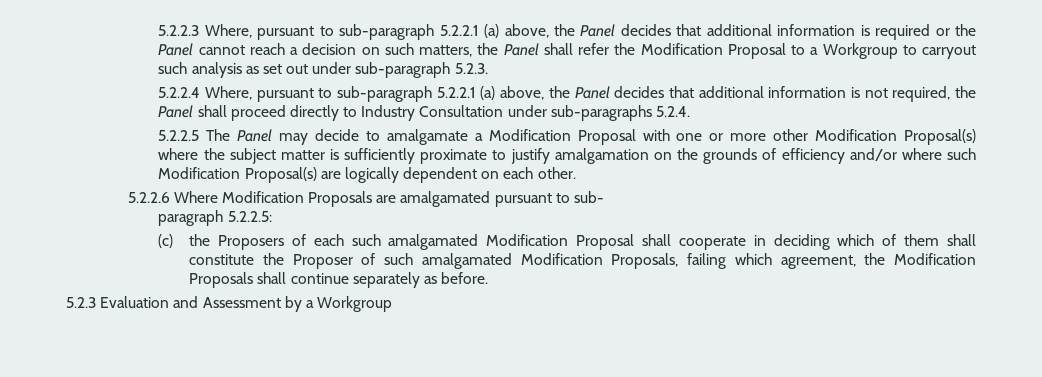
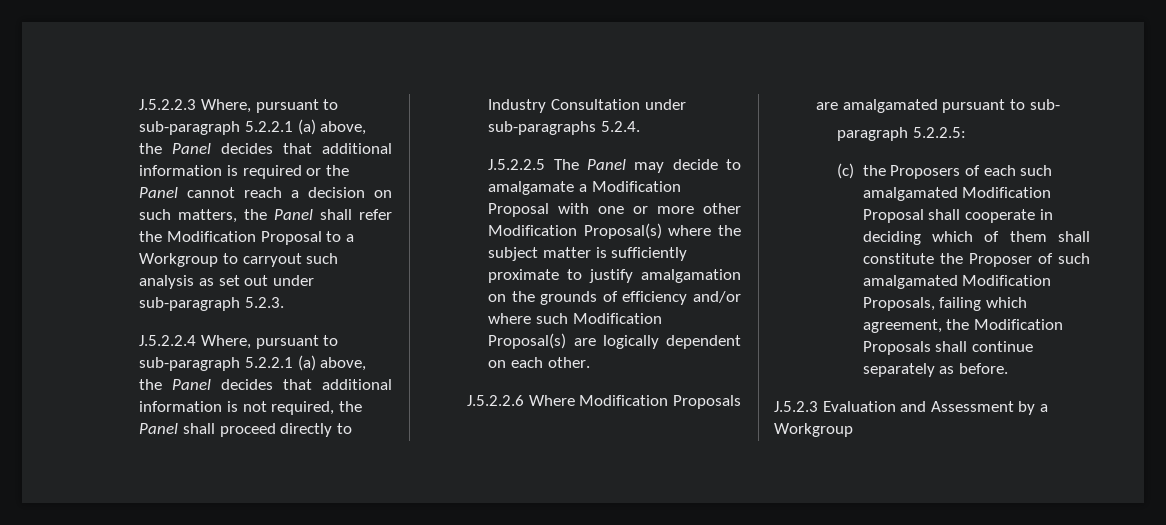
- 5.2.2.3 Where, pursuant to sub-paragraph 5.2.2.1 (a) above, the Panel decides that additional information is required or the Panel cannot reach a decision on such matters, the Panel shall refer the Modification Proposal to a Workgroup to carryout such analysis as set out under sub-paragraph 5.2.3.
+ J.5.2.2.3 Where, pursuant to sub-paragraph 5.2.2.1 (a) above, the Panel decides that additional information is required or the Panel cannot reach a decision on such matters, the Panel shall refer the Modification Proposal to a Workgroup to carryout such analysis as set out under sub-paragraph 5.2.3.
- 5.2.2.4 Where, pursuant to sub-paragraph 5.2.2.1 (a) above, the Panel decides that additional information is not required, the Panel shall proceed directly to Industry Consultation under sub-paragraphs 5.2.4.
+ J.5.2.2.4 Where, pursuant to sub-paragraph 5.2.2.1 (a) above, the Panel decides that additional information is not required, the Panel shall proceed directly to Industry Consultation under sub-paragraphs 5.2.4.
- 5.2.2.5 The Panel may decide to amalgamate a Modification Proposal with one or more other Modification Proposal(s) where the subject matter is sufficiently proximate to justify amalgamation on the grounds of efficiency and/or where such Modification Proposal(s) are logically dependent on each other.
+ J.5.2.2.5 The Panel may decide to amalgamate a Modification Proposal with one or more other Modification Proposal(s) where the subject matter is sufficiently proximate to justify amalgamation on the grounds of efficiency and/or where such Modification Proposal(s) are logically dependent on each other.
- 5.2.2.6 Where Modification Proposals are amalgamated pursuant to sub-
+ J.5.2.2.6 Where Modification Proposals are amalgamated pursuant to sub-
- 5.2.3 Evaluation and Assessment by a Workgroup
+ J.5.2.3 Evaluation and Assessment by a Workgroup

